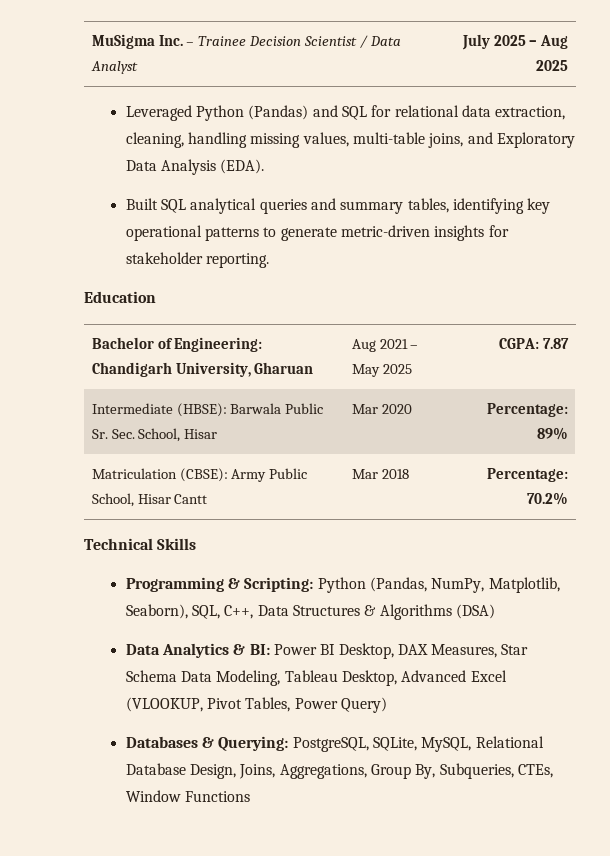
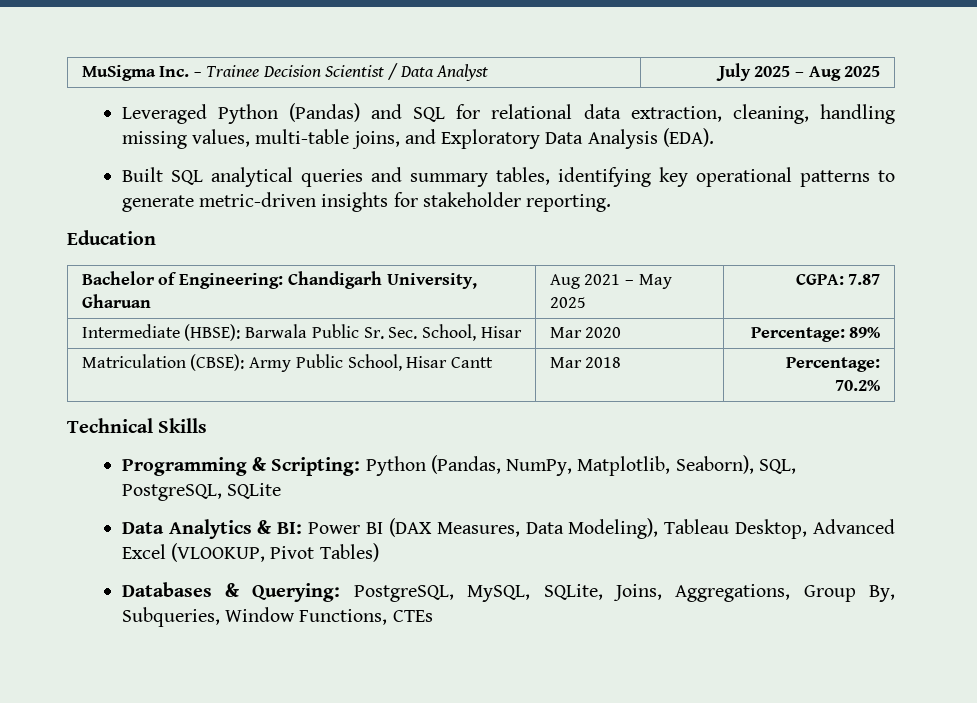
- Programming & Scripting: Python (Pandas, NumPy, Matplotlib, Seaborn), SQL, C++, Data Structures & Algorithms (DSA)
+ Programming & Scripting: Python (Pandas, NumPy, Matplotlib, Seaborn), SQL, PostgreSQL, SQLite
- Data Analytics & BI: Power BI Desktop, DAX Measures, Star Schema Data Modeling, Tableau Desktop, Advanced Excel (VLOOKUP, Pivot Tables, Power Query)
+ Data Analytics & BI: Power BI (DAX Measures, Data Modeling), Tableau Desktop, Advanced Excel (VLOOKUP, Pivot Tables)
- Databases & Querying: PostgreSQL, SQLite, MySQL, Relational Database Design, Joins, Aggregations, Group By, Subqueries, CTEs, Window Functions
+ Databases & Querying: PostgreSQL, MySQL, SQLite, Joins, Aggregations, Group By, Subqueries, Window Functions, CTEs

